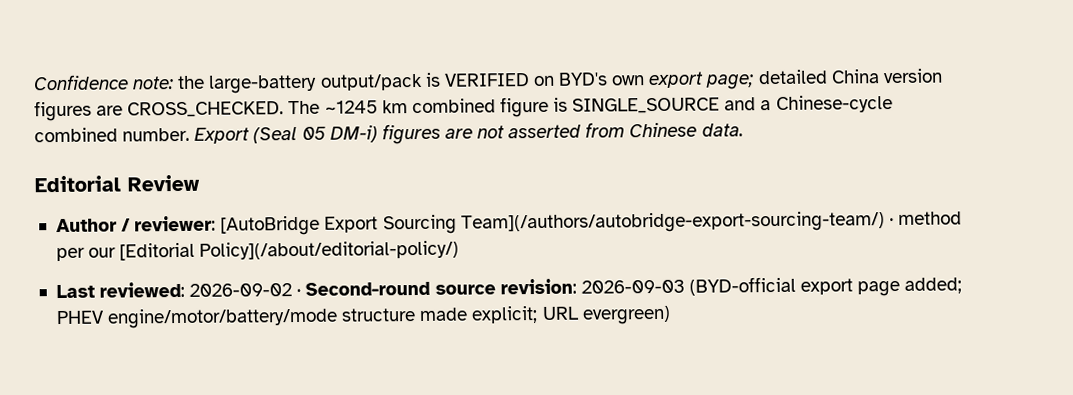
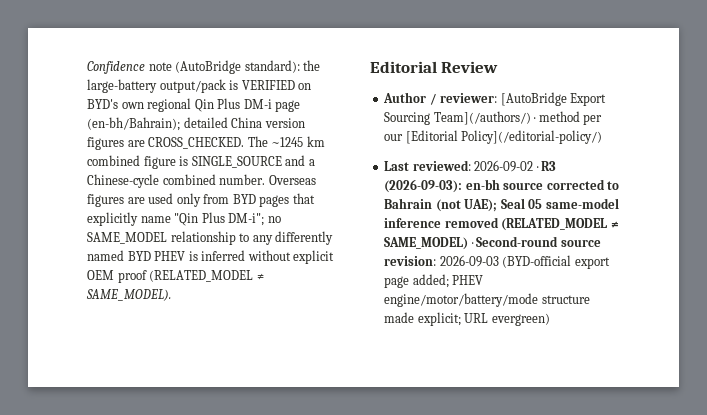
- Confidence note: the large-battery output/pack is VERIFIED on BYD's own export page; detailed China version figures are CROSS_CHECKED.
+ Confidence note (AutoBridge standard): the large-battery output/pack is VERIFIED on BYD's own regional Qin Plus DM-i page (en-bh/Bahrain); detailed China version figures are CROSS_CHECKED.
- Export (Seal 05 DM-i) figures are not asserted from Chinese data.
+ Overseas figures are used only from BYD pages that explicitly name "Qin Plus DM-i"; no SAME_MODEL relationship to any differently named BYD PHEV is inferred without explicit OEM proof (RELATED_MODEL ≠ SAME_MODEL).
- Author / reviewer: [AutoBridge Export Sourcing Team](/authors/autobridge-export-sourcing-team/) · method per our [Editorial Policy](/about/editorial-policy/)
+ Author / reviewer: [AutoBridge Export Sourcing Team](/authors/) · method per our [Editorial Policy](/editorial-policy/)
- Last reviewed: 2026-09-02 · Second-round source revision: 2026-09-03 (BYD-official export page added; PHEV engine/motor/battery/mode structure made explicit; URL evergreen)
+ Last reviewed: 2026-09-02 · R3 (2026-09-03): en-bh source corrected to Bahrain (not UAE); Seal 05 same-model inference removed (RELATED_MODEL ≠ SAME_MODEL) · Second-round source revision: 2026-09-03 (BYD-official export page added; PHEV engine/motor/battery/mode structure made explicit; URL evergreen)

